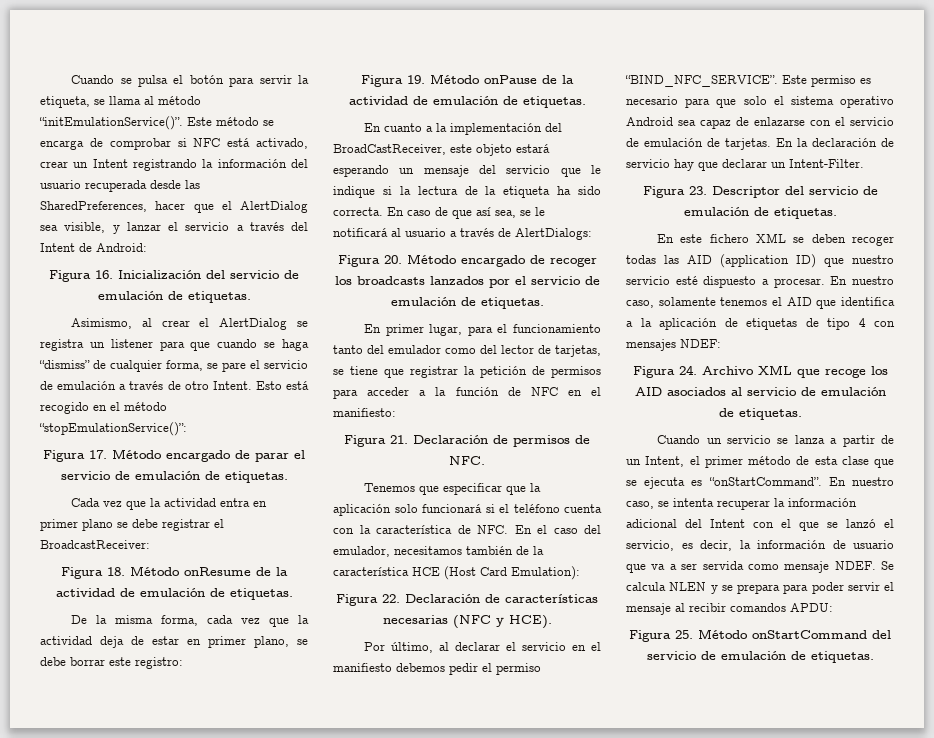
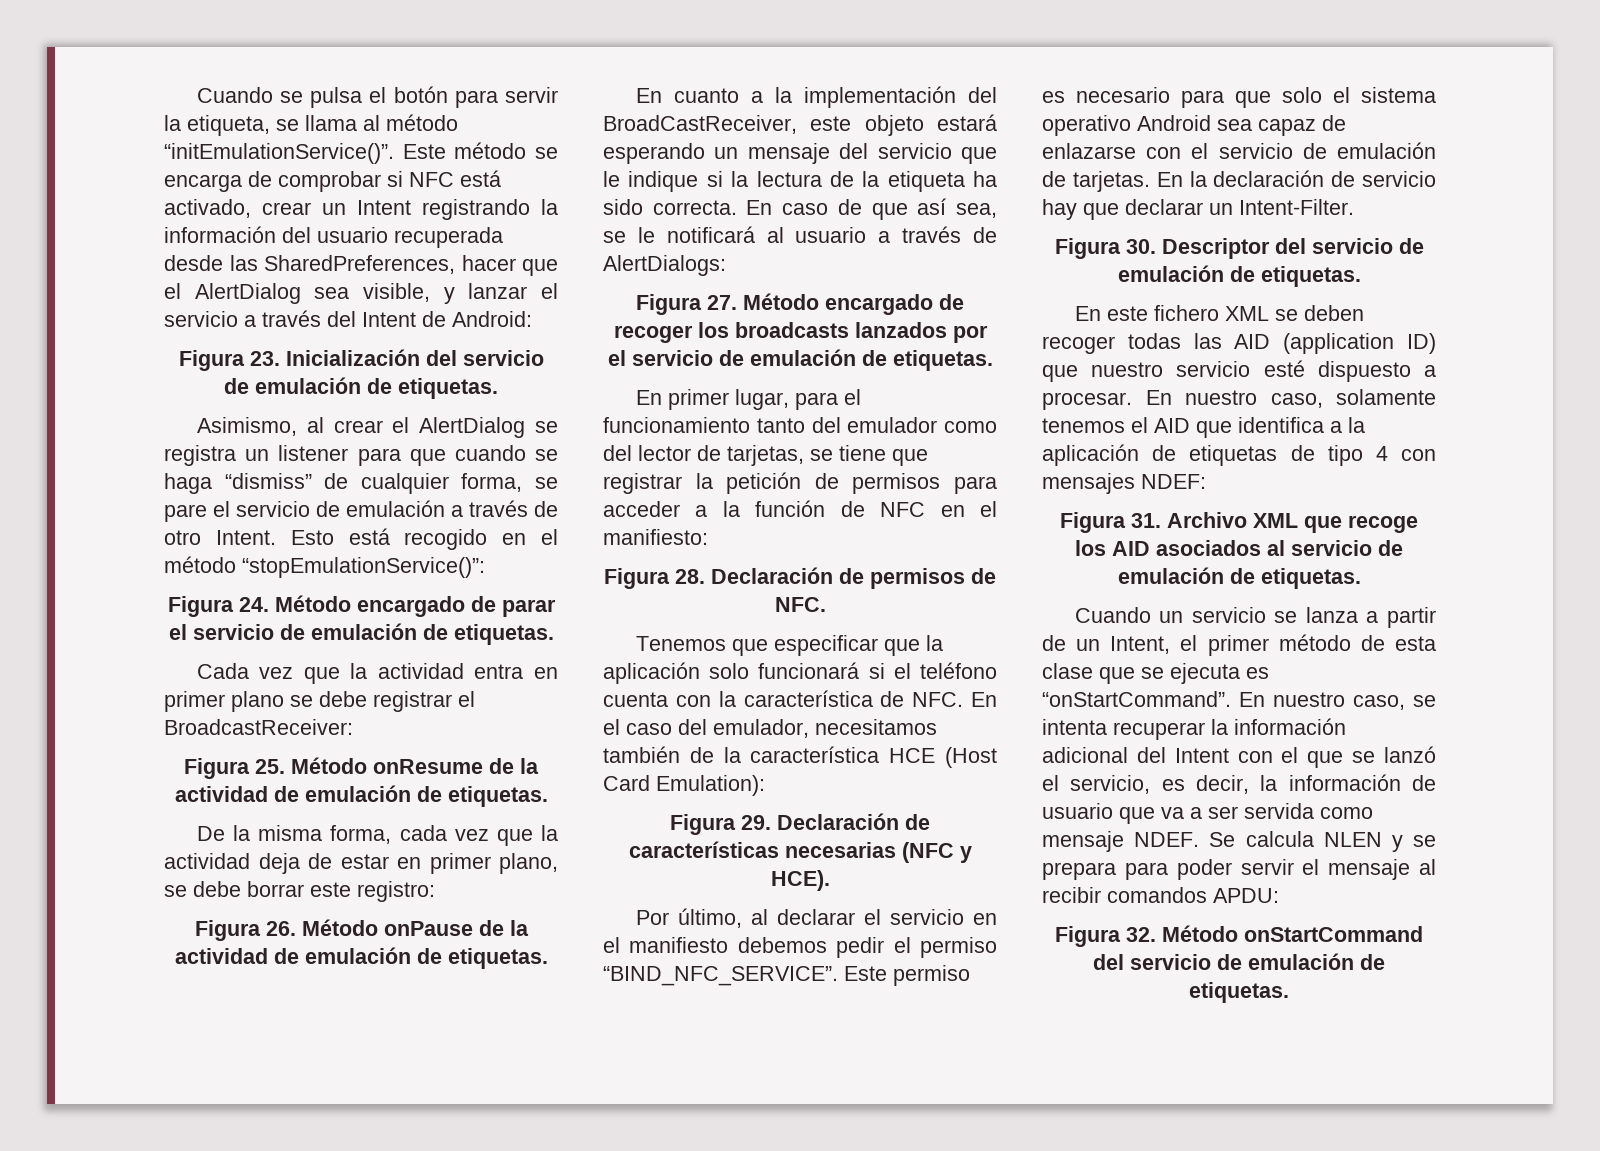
- Figura 16. Inicialización del servicio de emulación de etiquetas.
+ Figura 23. Inicialización del servicio de emulación de etiquetas.
- Figura 17. Método encargado de parar el servicio de emulación de etiquetas.
+ Figura 24. Método encargado de parar el servicio de emulación de etiquetas.
- Figura 18. Método onResume de la actividad de emulación de etiquetas.
+ Figura 25. Método onResume de la actividad de emulación de etiquetas.
- Figura 19. Método onPause de la actividad de emulación de etiquetas.
+ Figura 26. Método onPause de la actividad de emulación de etiquetas.
- Figura 20. Método encargado de recoger los broadcasts lanzados por el servicio de emulación de etiquetas.
+ Figura 27. Método encargado de recoger los broadcasts lanzados por el servicio de emulación de etiquetas.
- Figura 21. Declaración de permisos de NFC.
+ Figura 28. Declaración de permisos de NFC.
- Figura 22. Declaración de características necesarias (NFC y HCE).
+ Figura 29. Declaración de características necesarias (NFC y HCE).
- Figura 23. Descriptor del servicio de emulación de etiquetas.
+ Figura 30. Descriptor del servicio de emulación de etiquetas.
- Figura 24. Archivo XML que recoge los AID asociados al servicio de emulación de etiquetas.
+ Figura 31. Archivo XML que recoge los AID asociados al servicio de emulación de etiquetas.
- Figura 25. Método onStartCommand del servicio de emulación de etiquetas.
+ Figura 32. Método onStartCommand del servicio de emulación de etiquetas.

